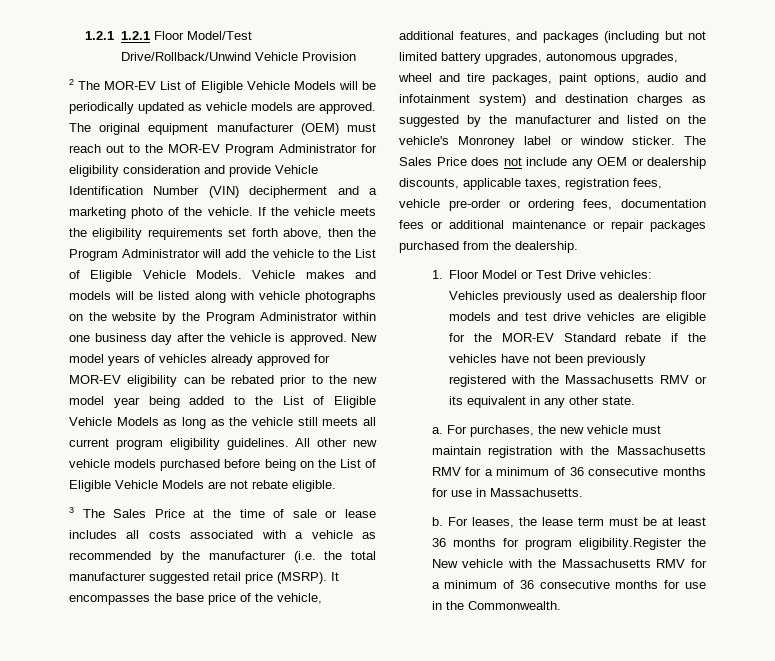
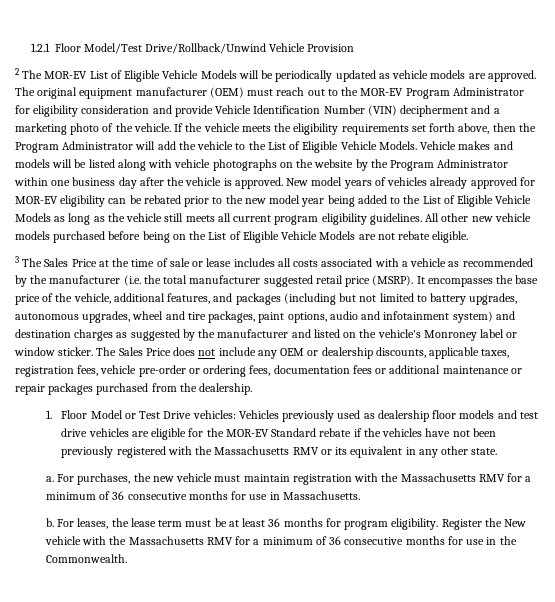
- 1.2.1 1.2.1 Floor Model/Test Drive/Rollback/Unwind Vehicle Provision
+ 1.2.1 Floor Model/Test Drive/Rollback/Unwind Vehicle Provision
- It encompasses the base price of the vehicle, additional features, and packages (including but not limited battery upgrades, autonomous upgrades, wheel and tire packages, paint options, audio and infotainment system) and destination charges as suggested by the manufacturer and listed on the vehicle's Monroney label or window sticker.
+ It encompasses the base price of the vehicle, additional features, and packages (including but not limited to battery upgrades, autonomous upgrades, wheel and tire packages, paint options, audio and infotainment system) and destination charges as suggested by the manufacturer and listed on the vehicle's Monroney label or window sticker.
- For leases, the lease term must be at least 36 months for program eligibility.Register the New vehicle with the Massachusetts RMV for a minimum of 36 consecutive months for use in the Commonwealth.
+ For leases, the lease term must be at least 36 months for program eligibility. Register the New vehicle with the Massachusetts RMV for a minimum of 36 consecutive months for use in the Commonwealth.

